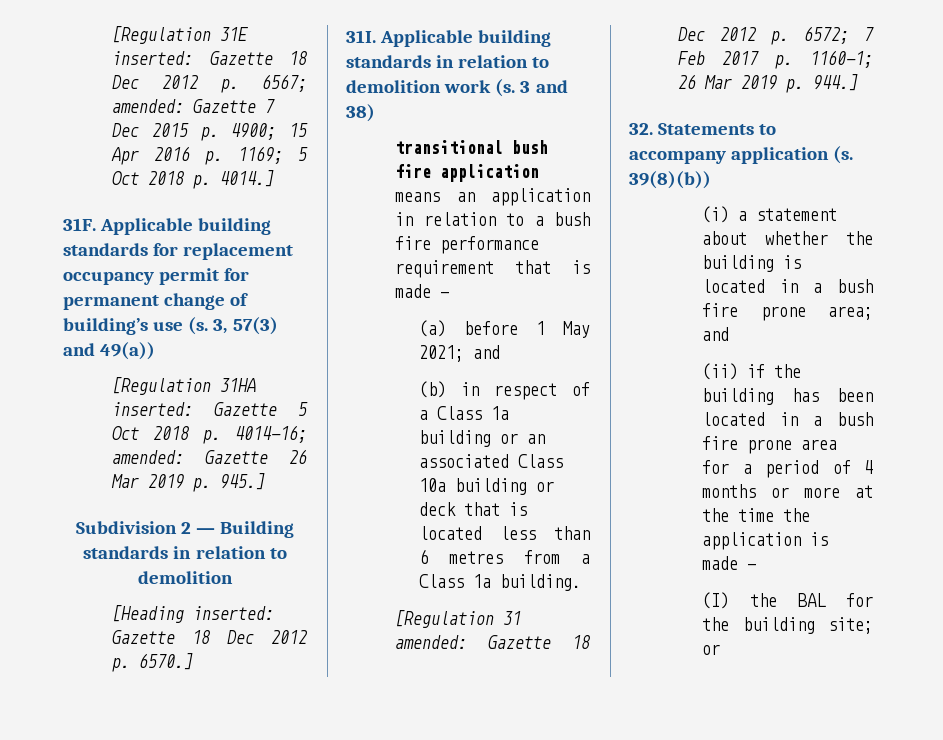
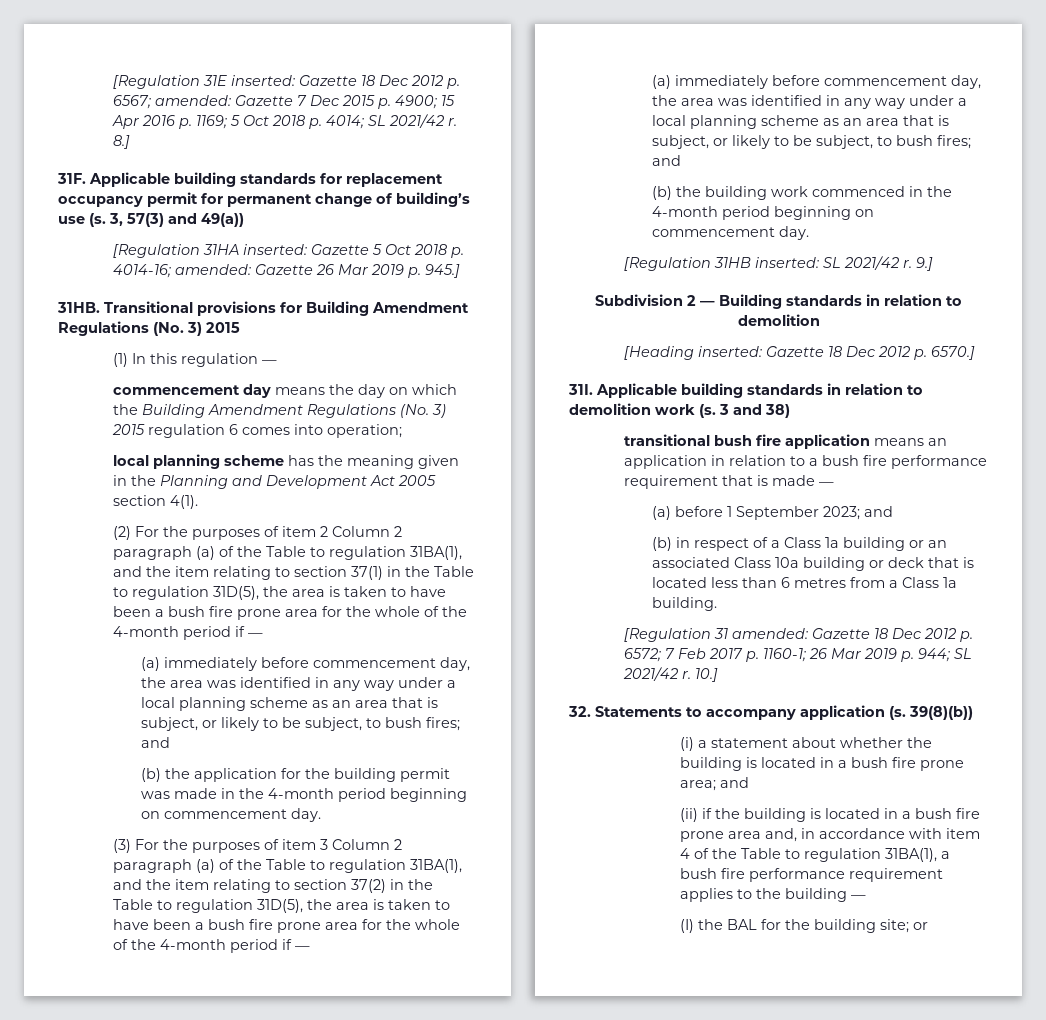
- [Regulation 31E inserted: Gazette 18 Dec 2012 p. 6567; amended: Gazette 7 Dec 2015 p. 4900; 15 Apr 2016 p. 1169; 5 Oct 2018 p. 4014.]
+ [Regulation 31E inserted: Gazette 18 Dec 2012 p. 6567; amended: Gazette 7 Dec 2015 p. 4900; 15 Apr 2016 p. 1169; 5 Oct 2018 p. 4014; SL 2021/42 r. 8.]
+ 31HB. Transitional provisions for Building Amendment Regulations (No. 3) 2015
+ (1) In this regulation —
+ commencement day means the day on which the Building Amendment Regulations (No. 3) 2015 regulation 6 comes into operation;
+ local planning scheme has the meaning given in the Planning and Development Act 2005 section 4(1).
+ (2) For the purposes of item 2 Column 2 paragraph (a) of the Table to regulation 31BA(1), and the item relating to section 37(1) in the Table to regulation 31D(5), the area is taken to have been a bush fire prone area for the whole of the 4-month period if —
+ (a) immediately before commencement day, the area was identified in any way under a local planning scheme as an area that is subject, or likely to be subject, to bush fires; and
+ (b) the application for the building permit was made in the 4-month period beginning on commencement day.
+ (3) For the purposes of item 3 Column 2 paragraph (a) of the Table to regulation 31BA(1), and the item relating to section 37(2) in the Table to regulation 31D(5), the area is taken to have been a bush fire prone area for the whole of the 4-month period if —
+ (a) immediately before commencement day, the area was identified in any way under a local planning scheme as an area that is subject, or likely to be subject, to bush fires; and
+ (b) the building work commenced in the 4-month period beginning on commencement day.
+ [Regulation 31HB inserted: SL 2021/42 r. 9.]
- (a) before 1 May 2021; and
+ (a) before 1 September 2023; and
- [Regulation 31 amended: Gazette 18 Dec 2012 p. 6572; 7 Feb 2017 p. 1160-1; 26 Mar 2019 p. 944.]
+ [Regulation 31 amended: Gazette 18 Dec 2012 p. 6572; 7 Feb 2017 p. 1160-1; 26 Mar 2019 p. 944; SL 2021/42 r. 10.]
- (ii) if the building has been located in a bush fire prone area for a period of 4 months or more at the time the application is made —
+ (ii) if the building is located in a bush fire prone area and, in accordance with item 4 of the Table to regulation 31BA(1), a bush fire performance requirement applies to the building —

